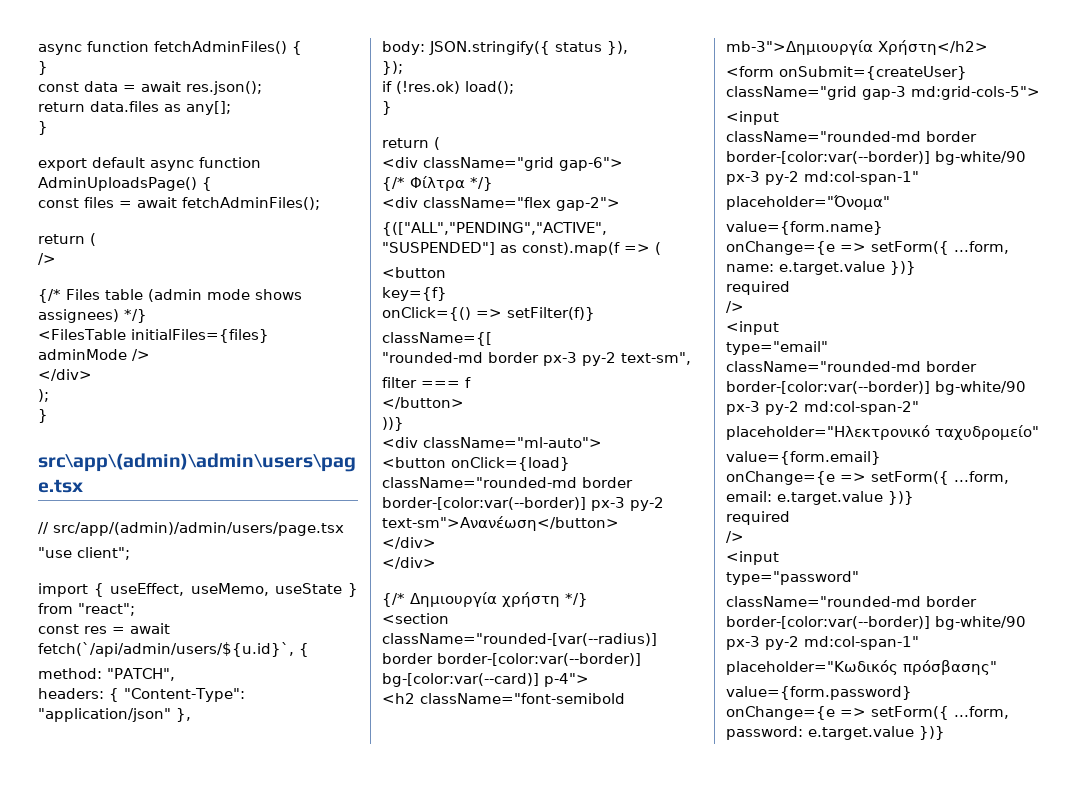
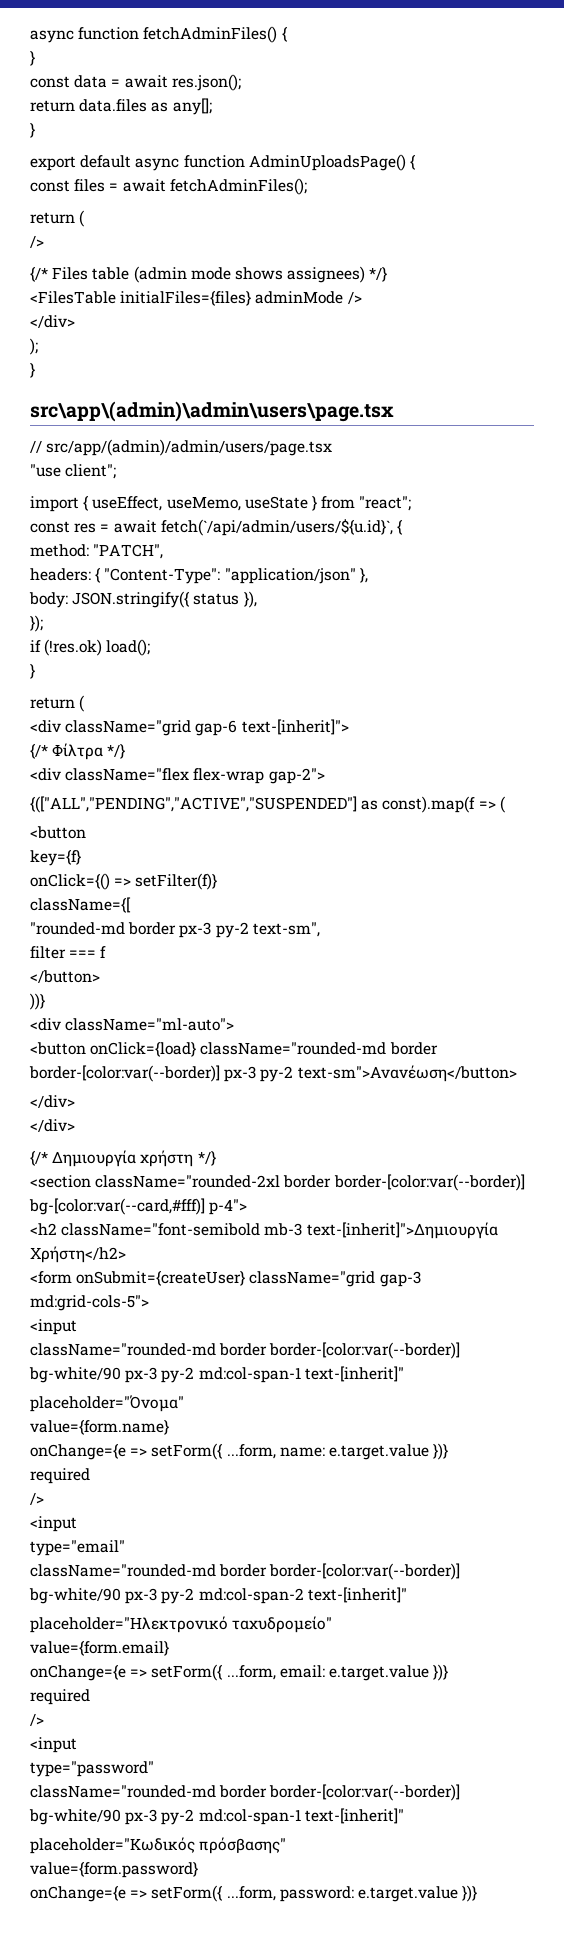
- <div className="grid gap-6">
+ <div className="grid gap-6 text-[inherit]">
- <div className="flex gap-2">
+ <div className="flex flex-wrap gap-2">
- <section className="rounded-[var(--radius)] border border-[color:var(--border)] bg-[color:var(--card)] p-4">
+ <section className="rounded-2xl border border-[color:var(--border)] bg-[color:var(--card,#fff)] p-4">
- <h2 className="font-semibold mb-3">Δημιουργία Χρήστη</h2>
+ <h2 className="font-semibold mb-3 text-[inherit]">Δημιουργία Χρήστη</h2>
  <form onSubmit={createUser} className="grid gap-3 md:grid-cols-5">
  <input
- className="rounded-md border border-[color:var(--border)] bg-white/90 px-3 py-2 md:col-span-1"
+ className="rounded-md border border-[color:var(--border)] bg-white/90 px-3 py-2 md:col-span-1 text-[inherit]"
- className="rounded-md border border-[color:var(--border)] bg-white/90 px-3 py-2 md:col-span-2"
+ className="rounded-md border border-[color:var(--border)] bg-white/90 px-3 py-2 md:col-span-2 text-[inherit]"
  type="password"
- className="rounded-md border border-[color:var(--border)] bg-white/90 px-3 py-2 md:col-span-1"
+ className="rounded-md border border-[color:var(--border)] bg-white/90 px-3 py-2 md:col-span-1 text-[inherit]"

